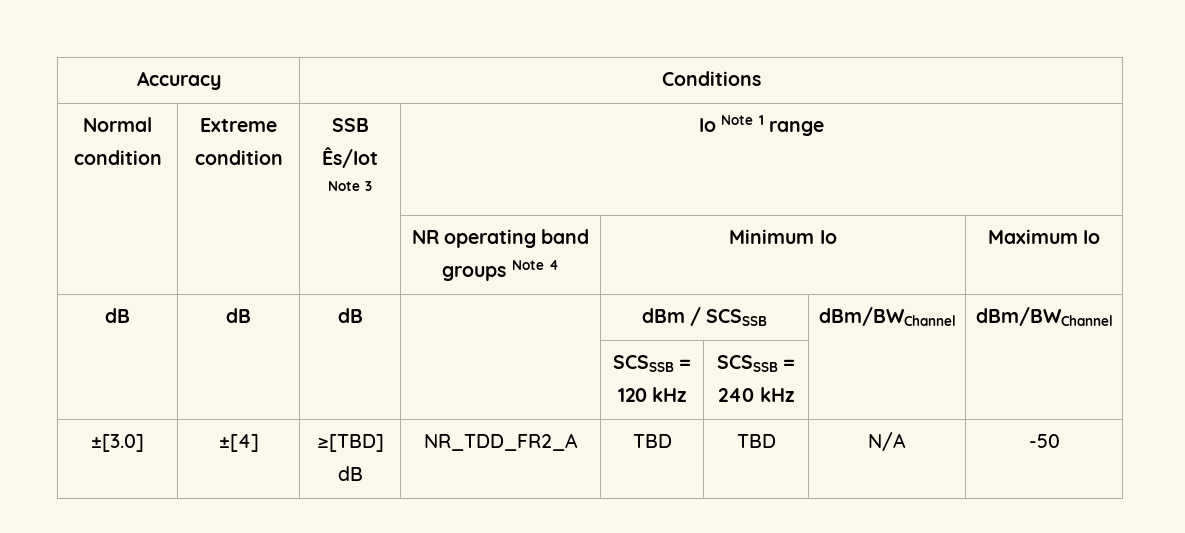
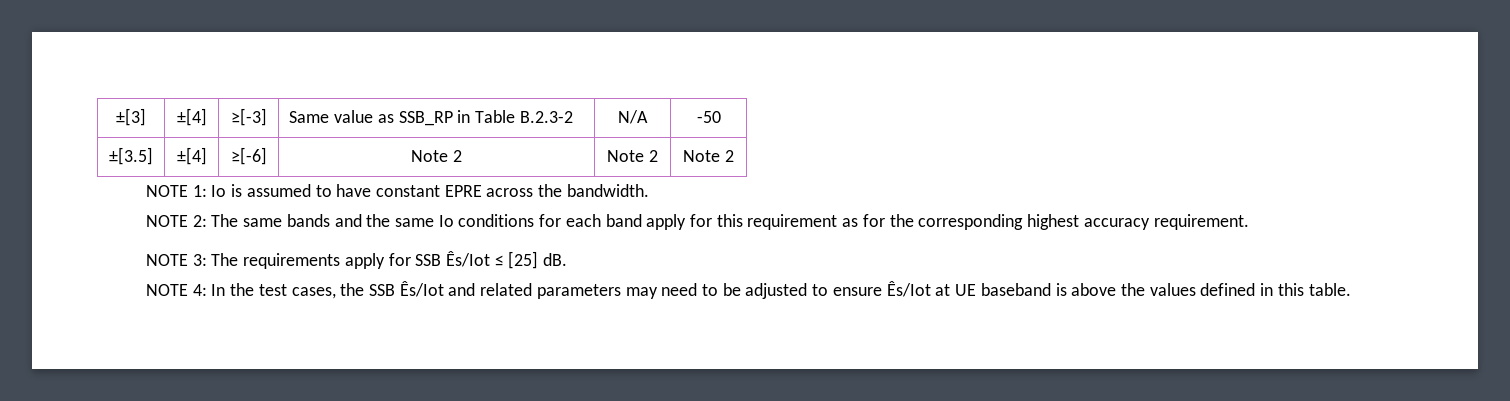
- Accuracy | Conditions
- Normal condition | Extreme condition | SSB Ês/Iot Note 3 | Io Note 1 range
- | | | NR operating band groups Note 4 | Minimum Io | Maximum Io
- dB | dB | dB | | dBm / SCSSSB | dBm/BWChannel | dBm/BWChannel
- | | | | SCSSSB = 120 kHz | SCSSSB = 240 kHz | |
- ±[3.0] | ±[4] | ≥[TBD] dB | NR_TDD_FR2_A | TBD | TBD | N/A | -50
+ ±[3] | ±[4] | ≥[-3] | Same value as SSB_RP in Table B.2.3-2 | N/A | -50
+ ±[3.5] | ±[4] | ≥[-6] | Note 2 | Note 2 | Note 2
+ NOTE 1: Io is assumed to have constant EPRE across the bandwidth.
+ NOTE 2: The same bands and the same Io conditions for each band apply for this requirement as for the corresponding highest accuracy requirement.
+ NOTE 3: The requirements apply for SSB Ês/Iot ≤ [25] dB.
+ NOTE 4: In the test cases, the SSB Ês/Iot and related parameters may need to be adjusted to ensure Ês/Iot at UE baseband is above the values defined in this table.

